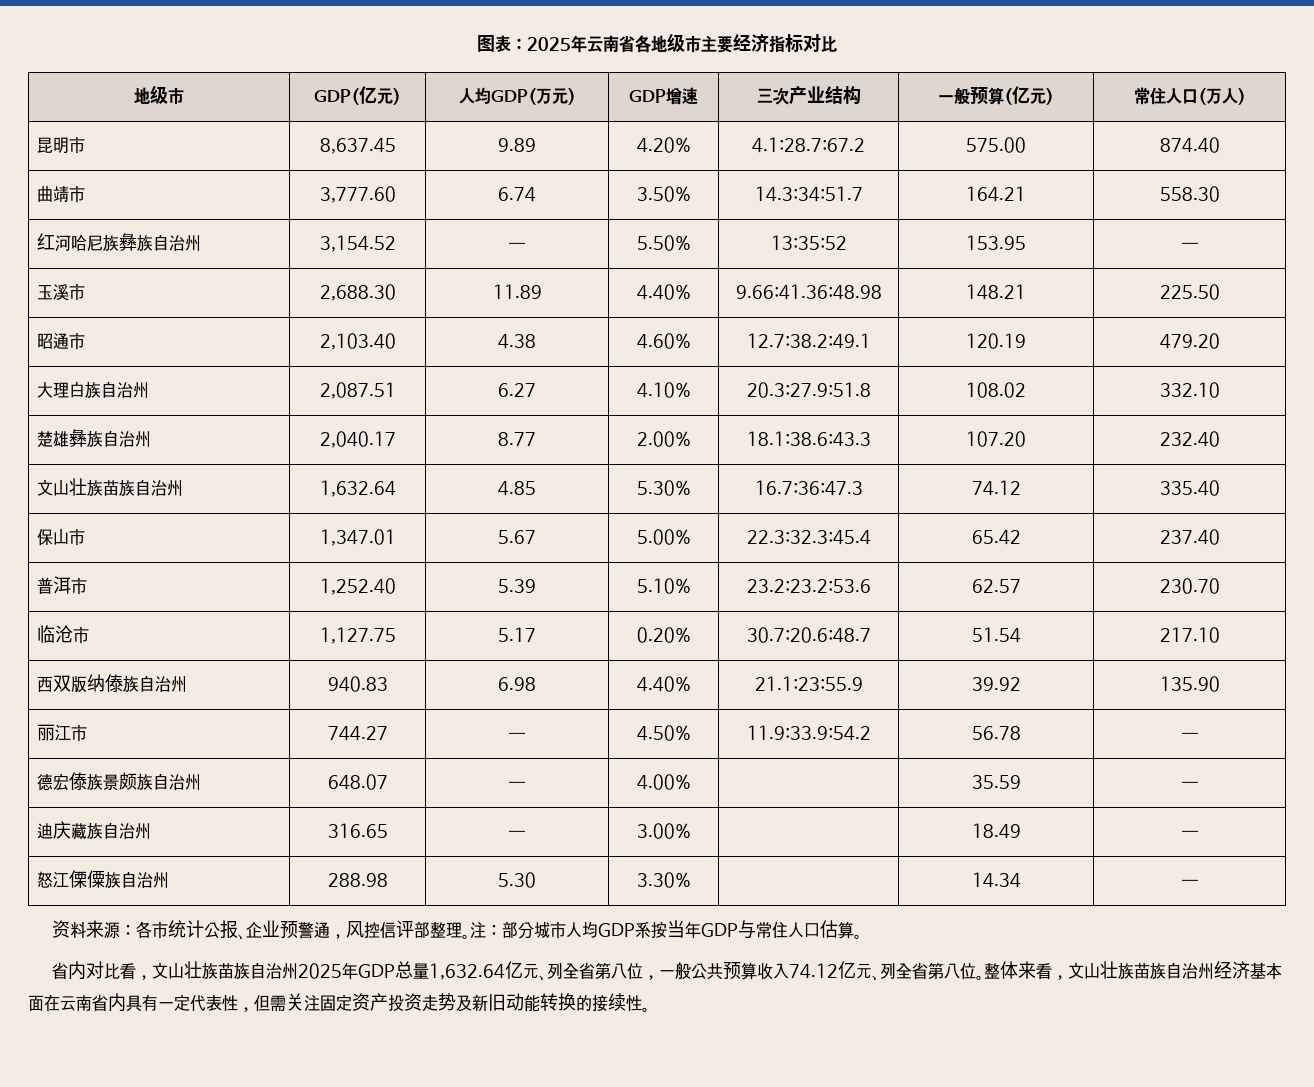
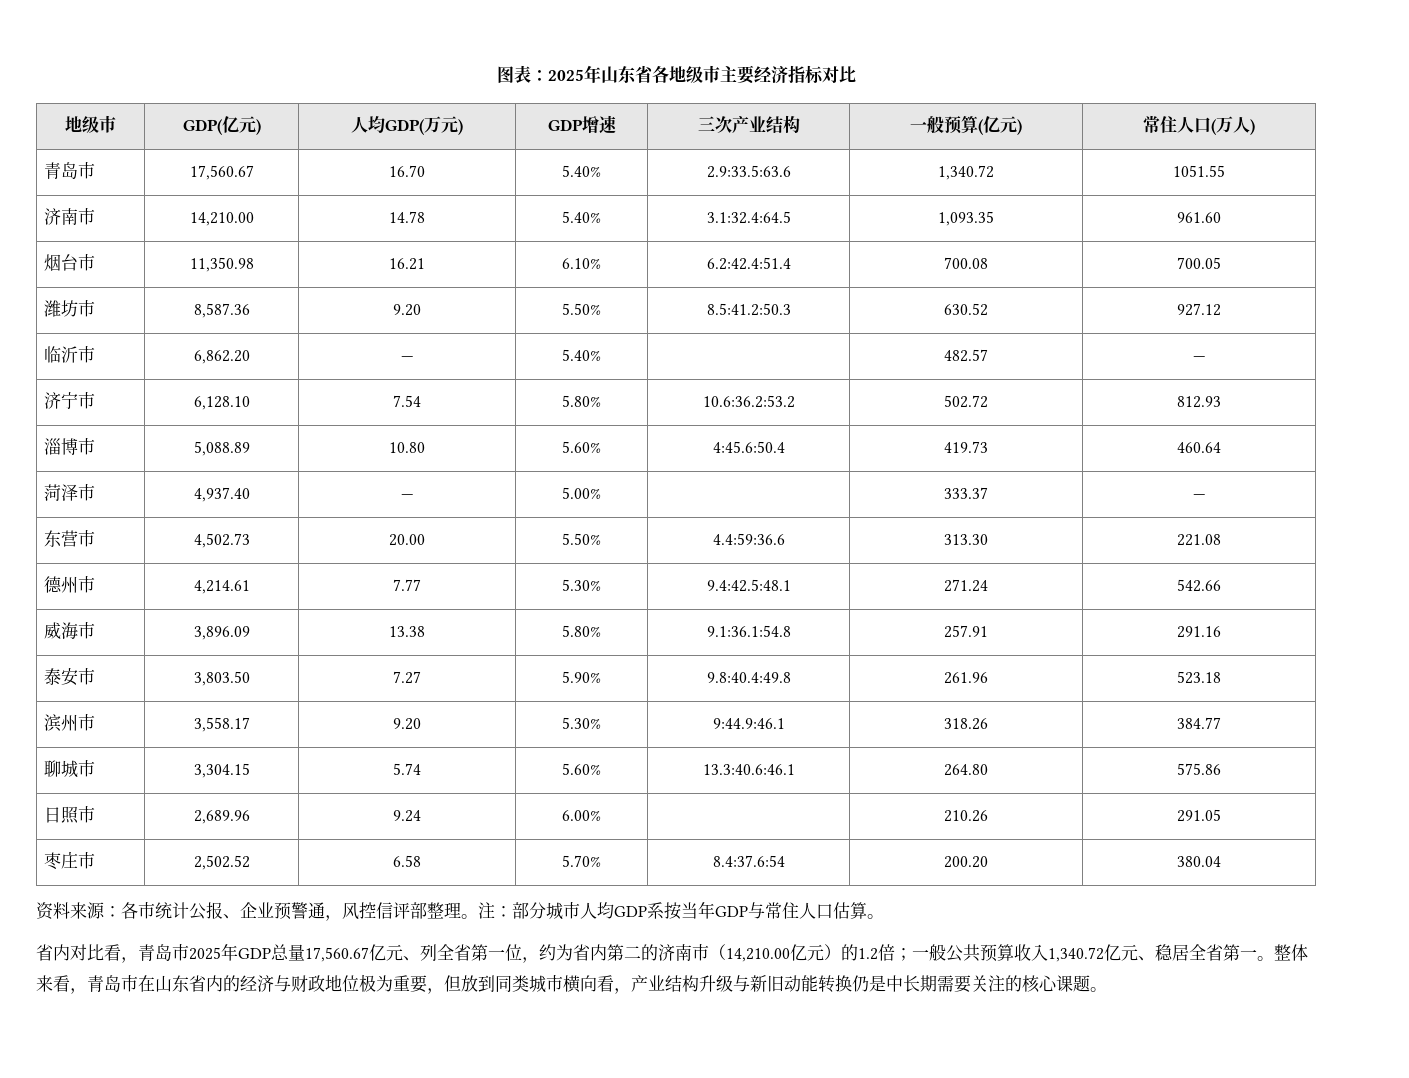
- 图表：2025年云南省各地级市主要经济指标对比
+ 图表：2025年山东省各地级市主要经济指标对比
- 昆明市 | 8,637.45 | 9.89 | 4.20% | 4.1:28.7:67.2 | 575.00 | 874.40
- 曲靖市 | 3,777.60 | 6.74 | 3.50% | 14.3:34:51.7 | 164.21 | 558.30
- 红河哈尼族彝族自治州 | 3,154.52 | — | 5.50% | 13:35:52 | 153.95 | —
- 玉溪市 | 2,688.30 | 11.89 | 4.40% | 9.66:41.36:48.98 | 148.21 | 225.50
- 昭通市 | 2,103.40 | 4.38 | 4.60% | 12.7:38.2:49.1 | 120.19 | 479.20
- 大理白族自治州 | 2,087.51 | 6.27 | 4.10% | 20.3:27.9:51.8 | 108.02 | 332.10
- 楚雄彝族自治州 | 2,040.17 | 8.77 | 2.00% | 18.1:38.6:43.3 | 107.20 | 232.40
- 文山壮族苗族自治州 | 1,632.64 | 4.85 | 5.30% | 16.7:36:47.3 | 74.12 | 335.40
- 保山市 | 1,347.01 | 5.67 | 5.00% | 22.3:32.3:45.4 | 65.42 | 237.40
- 普洱市 | 1,252.40 | 5.39 | 5.10% | 23.2:23.2:53.6 | 62.57 | 230.70
- 临沧市 | 1,127.75 | 5.17 | 0.20% | 30.7:20.6:48.7 | 51.54 | 217.10
- 西双版纳傣族自治州 | 940.83 | 6.98 | 4.40% | 21.1:23:55.9 | 39.92 | 135.90
- 丽江市 | 744.27 | — | 4.50% | 11.9:33.9:54.2 | 56.78 | —
- 德宏傣族景颇族自治州 | 648.07 | — | 4.00% | | 35.59 | —
- 迪庆藏族自治州 | 316.65 | — | 3.00% | | 18.49 | —
- 怒江傈僳族自治州 | 288.98 | 5.30 | 3.30% | | 14.34 | —
+ 青岛市 | 17,560.67 | 16.70 | 5.40% | 2.9:33.5:63.6 | 1,340.72 | 1051.55
+ 济南市 | 14,210.00 | 14.78 | 5.40% | 3.1:32.4:64.5 | 1,093.35 | 961.60
+ 烟台市 | 11,350.98 | 16.21 | 6.10% | 6.2:42.4:51.4 | 700.08 | 700.05
+ 潍坊市 | 8,587.36 | 9.20 | 5.50% | 8.5:41.2:50.3 | 630.52 | 927.12
+ 临沂市 | 6,862.20 | — | 5.40% | | 482.57 | —
+ 济宁市 | 6,128.10 | 7.54 | 5.80% | 10.6:36.2:53.2 | 502.72 | 812.93
+ 淄博市 | 5,088.89 | 10.80 | 5.60% | 4:45.6:50.4 | 419.73 | 460.64
+ 菏泽市 | 4,937.40 | — | 5.00% | | 333.37 | —
+ 东营市 | 4,502.73 | 20.00 | 5.50% | 4.4:59:36.6 | 313.30 | 221.08
+ 德州市 | 4,214.61 | 7.77 | 5.30% | 9.4:42.5:48.1 | 271.24 | 542.66
+ 威海市 | 3,896.09 | 13.38 | 5.80% | 9.1:36.1:54.8 | 257.91 | 291.16
+ 泰安市 | 3,803.50 | 7.27 | 5.90% | 9.8:40.4:49.8 | 261.96 | 523.18
+ 滨州市 | 3,558.17 | 9.20 | 5.30% | 9:44.9:46.1 | 318.26 | 384.77
+ 聊城市 | 3,304.15 | 5.74 | 5.60% | 13.3:40.6:46.1 | 264.80 | 575.86
+ 日照市 | 2,689.96 | 9.24 | 6.00% | | 210.26 | 291.05
+ 枣庄市 | 2,502.52 | 6.58 | 5.70% | 8.4:37.6:54 | 200.20 | 380.04
- 省内对比看，文山壮族苗族自治州2025年GDP总量1,632.64亿元、列全省第八位，一般公共预算收入74.12亿元、列全省第八位。整体来看，文山壮族苗族自治州经济基本面在云南省内具有一定代表性，但需关注固定资产投资走势及新旧动能转换的接续性。
+ 省内对比看，青岛市2025年GDP总量17,560.67亿元、列全省第一位，约为省内第二的济南市（14,210.00亿元）的1.2倍；一般公共预算收入1,340.72亿元、稳居全省第一。整体来看，青岛市在山东省内的经济与财政地位极为重要，但放到同类城市横向看，产业结构升级与新旧动能转换仍是中长期需要关注的核心课题。

